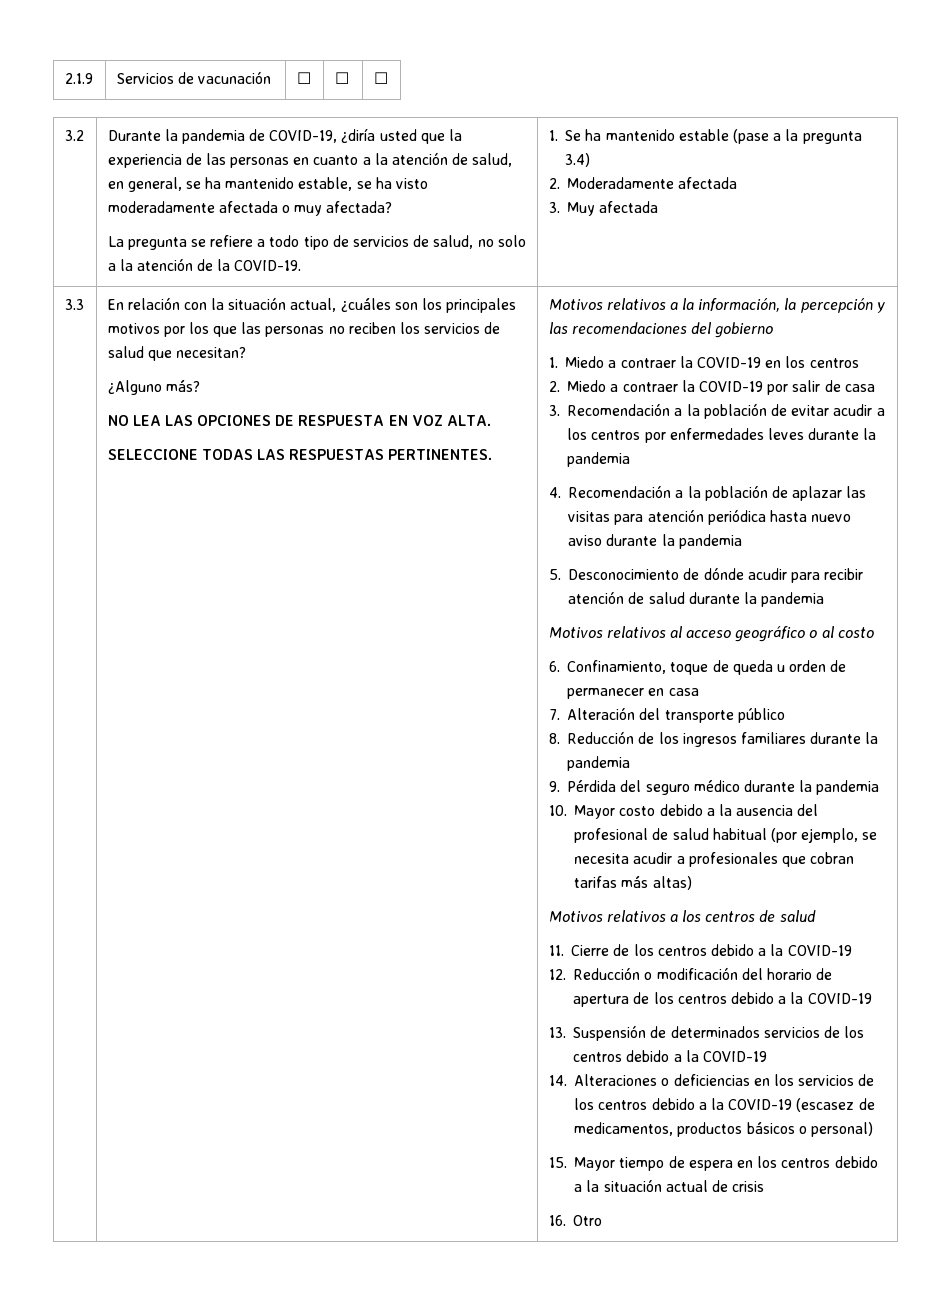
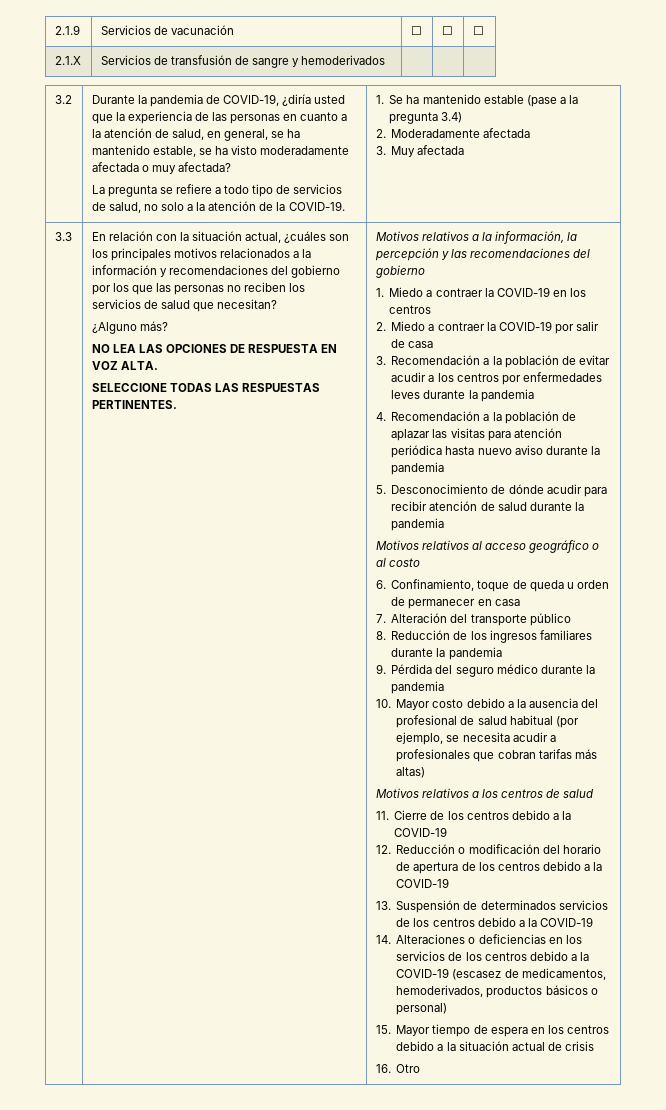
+ 2.1.X | Servicios de transfusión de sangre y hemoderivados | | |
- En relación con la situación actual, ¿cuáles son los principales motivos por los que las personas no reciben los servicios de salud que necesitan?
+ En relación con la situación actual, ¿cuáles son los principales motivos relacionados a la información y recomendaciones del gobierno por los que las personas no reciben los servicios de salud que necesitan?
- 14. Alteraciones o deficiencias en los servicios de los centros debido a la COVID-19 (escasez de medicamentos, productos básicos o personal)
+ 14. Alteraciones o deficiencias en los servicios de los centros debido a la COVID-19 (escasez de medicamentos, hemoderivados, productos básicos o personal)

